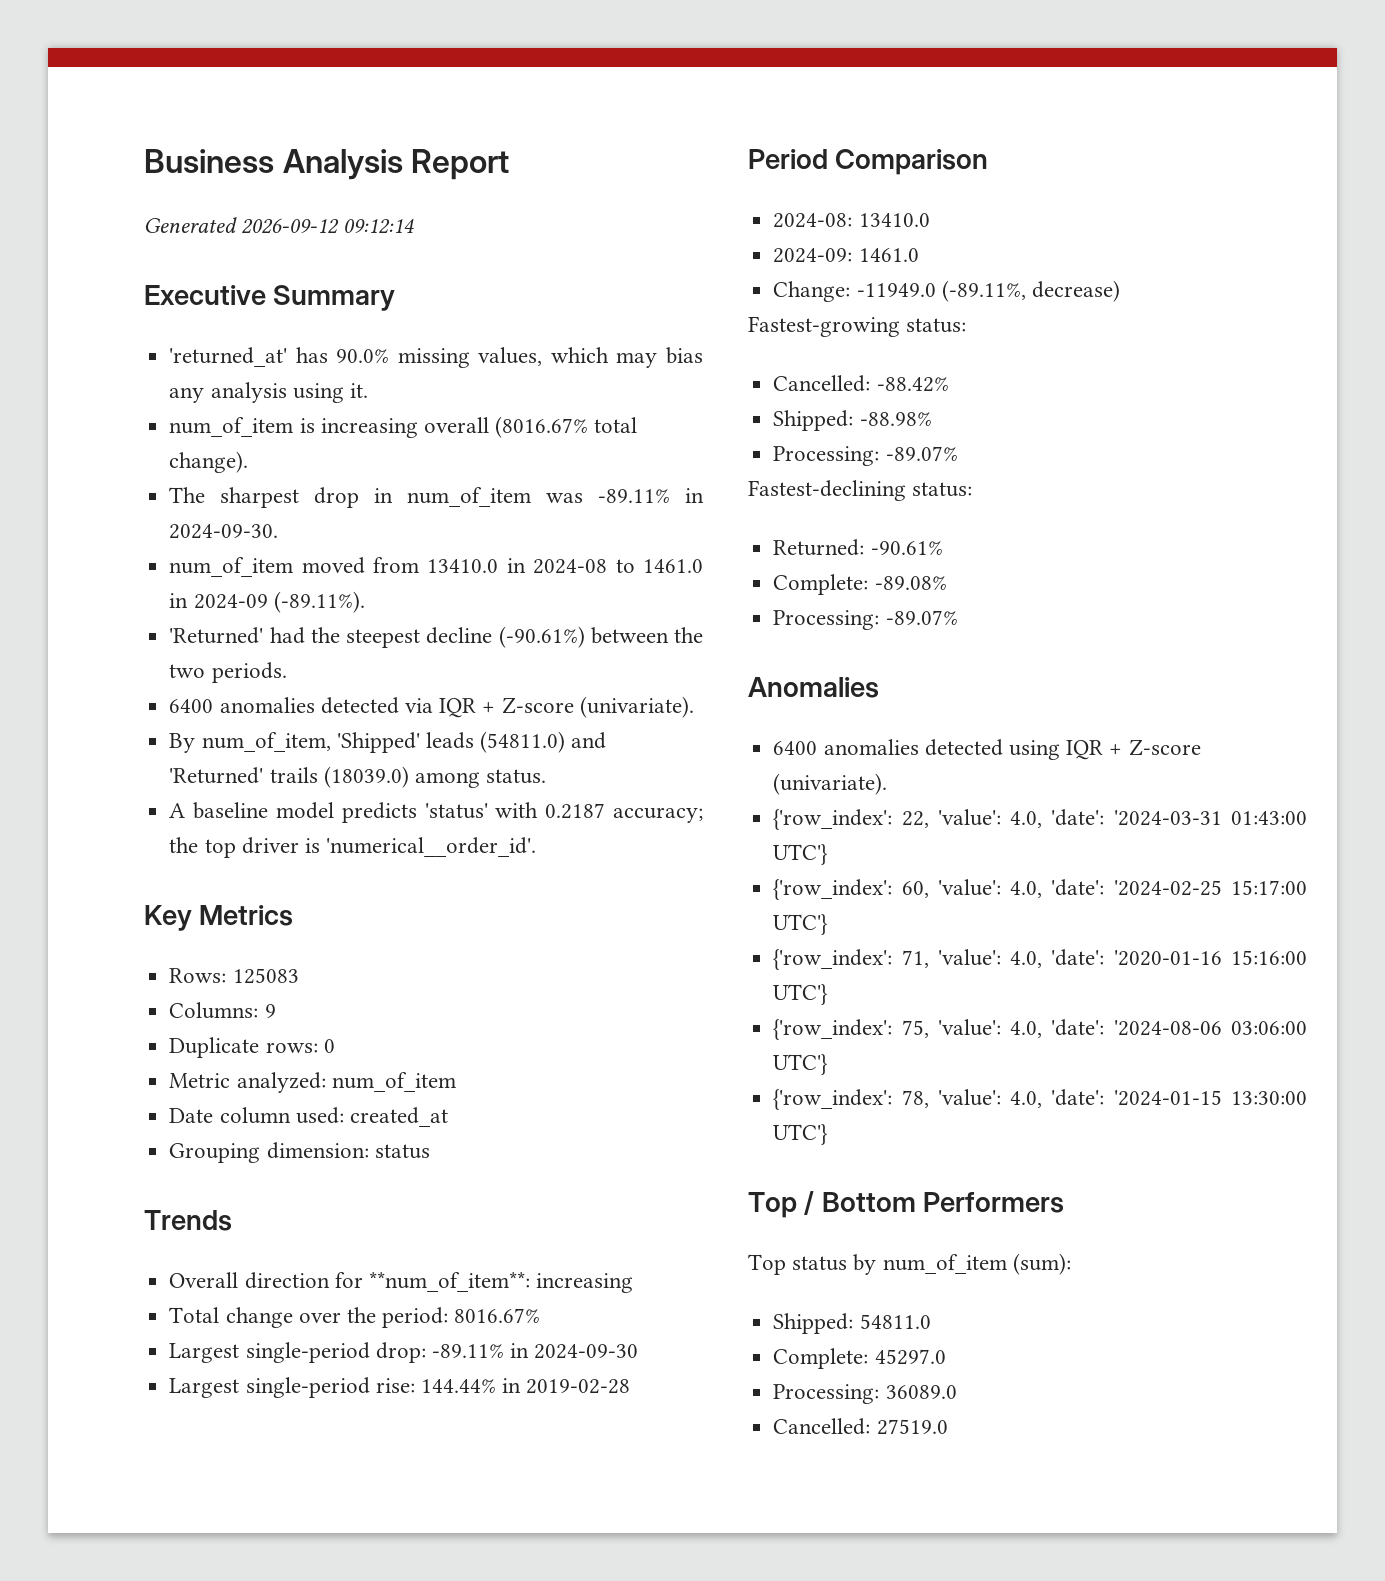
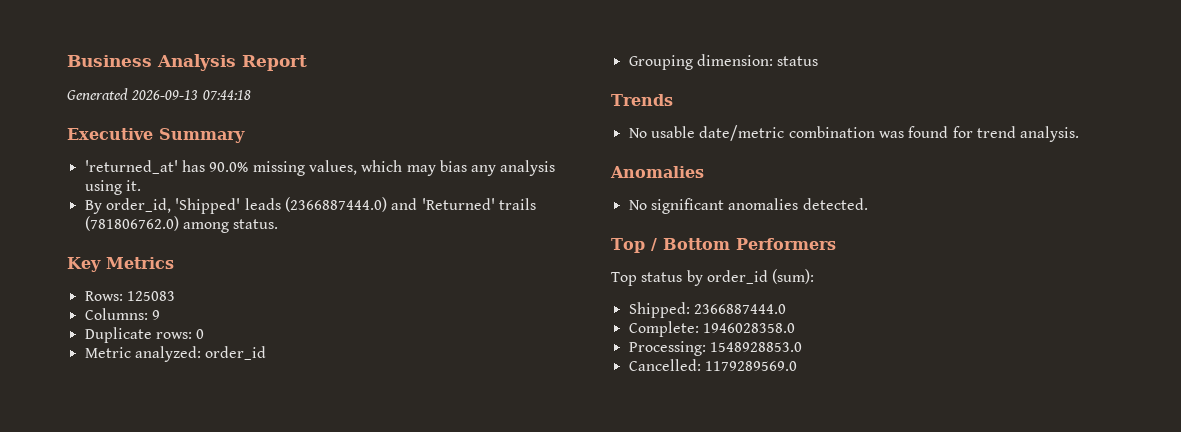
- Generated 2026-09-12 09:12:14
+ Generated 2026-09-13 07:44:18
- num_of_item is increasing overall (8016.67% total change).
- The sharpest drop in num_of_item was -89.11% in 2024-09-30.
- num_of_item moved from 13410.0 in 2024-08 to 1461.0 in 2024-09 (-89.11%).
- 'Returned' had the steepest decline (-90.61%) between the two periods.
- 6400 anomalies detected via IQR + Z-score (univariate).
- By num_of_item, 'Shipped' leads (54811.0) and 'Returned' trails (18039.0) among status.
+ By order_id, 'Shipped' leads (2366887444.0) and 'Returned' trails (781806762.0) among status.
- A baseline model predicts 'status' with 0.2187 accuracy; the top driver is 'numerical__order_id'.
- Metric analyzed: num_of_item
- Date column used: created_at
+ Metric analyzed: order_id
- Overall direction for **num_of_item**: increasing
- Total change over the period: 8016.67%
- Largest single-period drop: -89.11% in 2024-09-30
- Largest single-period rise: 144.44% in 2019-02-28
- Period Comparison
- 2024-08: 13410.0
- 2024-09: 1461.0
- Change: -11949.0 (-89.11%, decrease)
- Fastest-growing status:
- Cancelled: -88.42%
- Shipped: -88.98%
- Processing: -89.07%
- Fastest-declining status:
- Returned: -90.61%
- Complete: -89.08%
- Processing: -89.07%
+ No usable date/metric combination was found for trend analysis.
  Anomalies
- 6400 anomalies detected using IQR + Z-score (univariate).
- {'row_index': 22, 'value': 4.0, 'date': '2024-03-31 01:43:00 UTC'}
- {'row_index': 60, 'value': 4.0, 'date': '2024-02-25 15:17:00 UTC'}
- {'row_index': 71, 'value': 4.0, 'date': '2020-01-16 15:16:00 UTC'}
- {'row_index': 75, 'value': 4.0, 'date': '2024-08-06 03:06:00 UTC'}
- {'row_index': 78, 'value': 4.0, 'date': '2024-01-15 13:30:00 UTC'}
+ No significant anomalies detected.
- Top status by num_of_item (sum):
+ Top status by order_id (sum):
- Shipped: 54811.0
- Complete: 45297.0
- Processing: 36089.0
- Cancelled: 27519.0
+ Shipped: 2366887444.0
+ Complete: 1946028358.0
+ Processing: 1548928853.0
+ Cancelled: 1179289569.0

